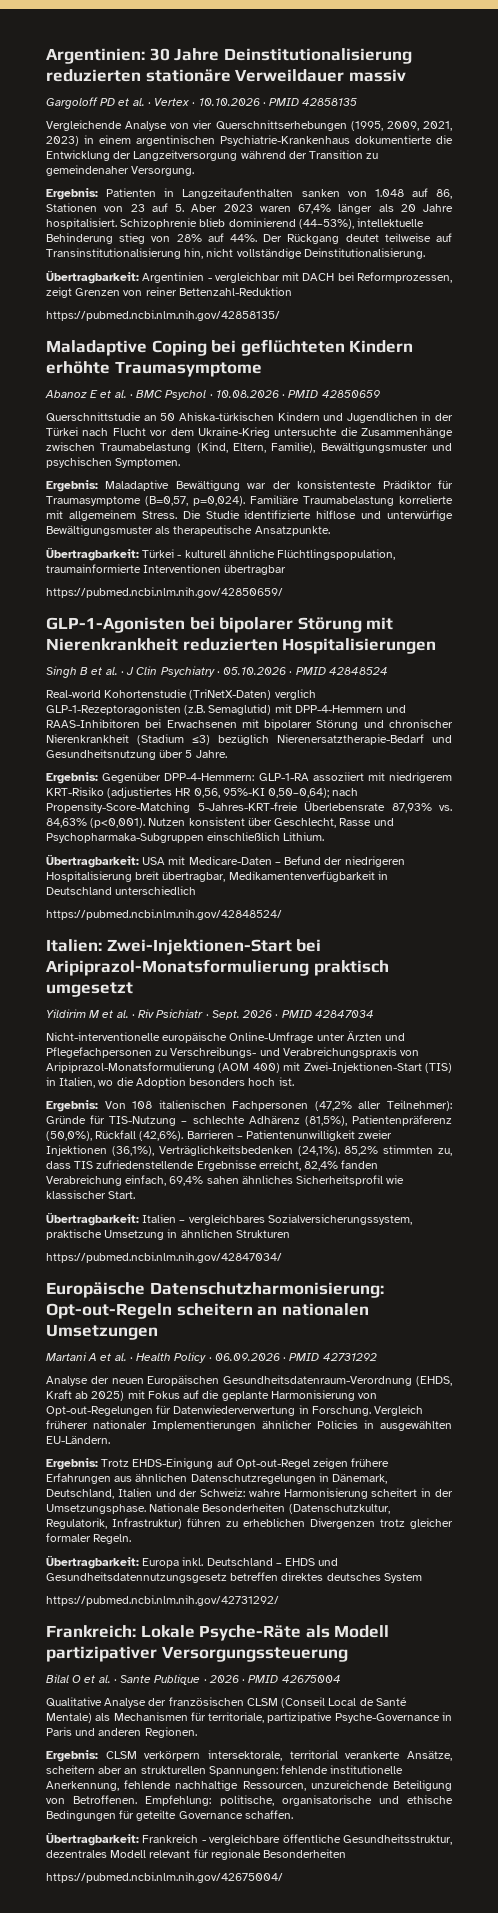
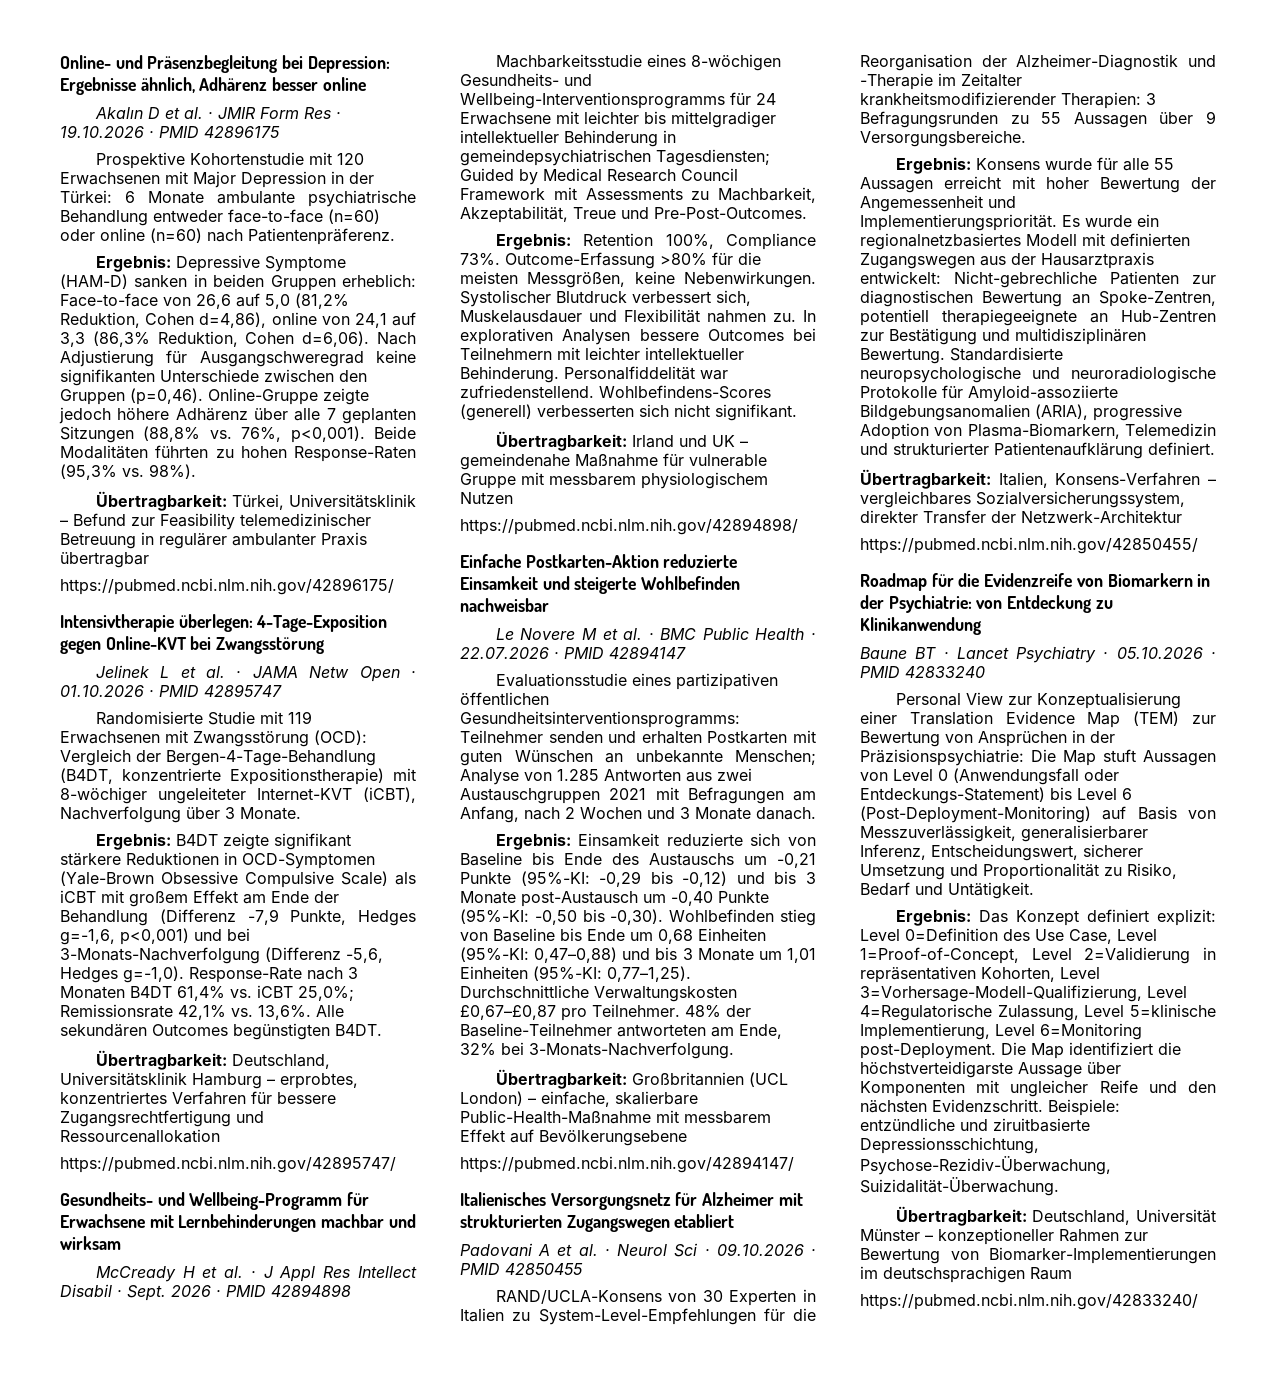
- Argentinien: 30 Jahre Deinstitutionalisierung reduzierten stationäre Verweildauer massiv
- Gargoloff PD et al. · Vertex · 10.10.2026 · PMID 42858135
- Vergleichende Analyse von vier Querschnittserhebungen (1995, 2009, 2021, 2023) in einem argentinischen Psychiatrie-Krankenhaus dokumentierte die Entwicklung der Langzeitversorgung während der Transition zu gemeindenaher Versorgung.
- Ergebnis: Patienten in Langzeitaufenthalten sanken von 1.048 auf 86, Stationen von 23 auf 5. Aber 2023 waren 67,4% länger als 20 Jahre hospitalisiert. Schizophrenie blieb dominierend (44–53%), intellektuelle Behinderung stieg von 28% auf 44%. Der Rückgang deutet teilweise auf Transinstitutionalisierung hin, nicht vollständige Deinstitutionalisierung.
- Übertragbarkeit: Argentinien - vergleichbar mit DACH bei Reformprozessen, zeigt Grenzen von reiner Bettenzahl-Reduktion
- https://pubmed.ncbi.nlm.nih.gov/42858135/
- Maladaptive Coping bei geflüchteten Kindern erhöhte Traumasymptome
- Abanoz E et al. · BMC Psychol · 10.08.2026 · PMID 42850659
- Querschnittstudie an 50 Ahiska-türkischen Kindern und Jugendlichen in der Türkei nach Flucht vor dem Ukraine-Krieg untersuchte die Zusammenhänge zwischen Traumabelastung (Kind, Eltern, Familie), Bewältigungsmuster und psychischen Symptomen.
- Ergebnis: Maladaptive Bewältigung war der konsistenteste Prädiktor für Traumasymptome (B=0,57, p=0,024). Familiäre Traumabelastung korrelierte mit allgemeinem Stress. Die Studie identifizierte hilflose und unterwürfige Bewältigungsmuster als therapeutische Ansatzpunkte.
- Übertragbarkeit: Türkei - kulturell ähnliche Flüchtlingspopulation, traumainformierte Interventionen übertragbar
- https://pubmed.ncbi.nlm.nih.gov/42850659/
- GLP-1-Agonisten bei bipolarer Störung mit Nierenkrankheit reduzierten Hospitalisierungen
- Singh B et al. · J Clin Psychiatry · 05.10.2026 · PMID 42848524
- Real-world Kohortenstudie (TriNetX-Daten) verglich GLP-1-Rezeptoragonisten (z.B. Semaglutid) mit DPP-4-Hemmern und RAAS-Inhibitoren bei Erwachsenen mit bipolarer Störung und chronischer Nierenkrankheit (Stadium ≤3) bezüglich Nierenersatztherapie-Bedarf und Gesundheitsnutzung über 5 Jahre.
- Ergebnis: Gegenüber DPP-4-Hemmern: GLP-1-RA assoziiert mit niedrigerem KRT-Risiko (adjustiertes HR 0,56, 95%-KI 0,50–0,64); nach Propensity-Score-Matching 5-Jahres-KRT-freie Überlebensrate 87,93% vs. 84,63% (p<0,001). Nutzen konsistent über Geschlecht, Rasse und Psychopharmaka-Subgruppen einschließlich Lithium.
- Übertragbarkeit: USA mit Medicare-Daten – Befund der niedrigeren Hospitalisierung breit übertragbar, Medikamentenverfügbarkeit in Deutschland unterschiedlich
- https://pubmed.ncbi.nlm.nih.gov/42848524/
- Italien: Zwei-Injektionen-Start bei Aripiprazol-Monatsformulierung praktisch umgesetzt
- Yildirim M et al. · Riv Psichiatr · Sept. 2026 · PMID 42847034
- Nicht-interventionelle europäische Online-Umfrage unter Ärzten und Pflegefachpersonen zu Verschreibungs- und Verabreichungspraxis von Aripiprazol-Monatsformulierung (AOM 400) mit Zwei-Injektionen-Start (TIS) in Italien, wo die Adoption besonders hoch ist.
- Ergebnis: Von 108 italienischen Fachpersonen (47,2% aller Teilnehmer): Gründe für TIS-Nutzung – schlechte Adhärenz (81,5%), Patientenpräferenz (50,0%), Rückfall (42,6%). Barrieren – Patientenunwilligkeit zweier Injektionen (36,1%), Verträglichkeitsbedenken (24,1%). 85,2% stimmten zu, dass TIS zufriedenstellende Ergebnisse erreicht, 82,4% fanden Verabreichung einfach, 69,4% sahen ähnliches Sicherheitsprofil wie klassischer Start.
- Übertragbarkeit: Italien – vergleichbares Sozialversicherungssystem, praktische Umsetzung in ähnlichen Strukturen
- https://pubmed.ncbi.nlm.nih.gov/42847034/
- Europäische Datenschutzharmonisierung: Opt-out-Regeln scheitern an nationalen Umsetzungen
- Martani A et al. · Health Policy · 06.09.2026 · PMID 42731292
- Analyse der neuen Europäischen Gesundheitsdatenraum-Verordnung (EHDS, Kraft ab 2025) mit Fokus auf die geplante Harmonisierung von Opt-out-Regelungen für Datenwiederverwertung in Forschung. Vergleich früherer nationaler Implementierungen ähnlicher Policies in ausgewählten EU-Ländern.
- Ergebnis: Trotz EHDS-Einigung auf Opt-out-Regel zeigen frühere Erfahrungen aus ähnlichen Datenschutzregelungen in Dänemark, Deutschland, Italien und der Schweiz: wahre Harmonisierung scheitert in der Umsetzungsphase. Nationale Besonderheiten (Datenschutzkultur, Regulatorik, Infrastruktur) führen zu erheblichen Divergenzen trotz gleicher formaler Regeln.
- Übertragbarkeit: Europa inkl. Deutschland – EHDS und Gesundheitsdatennutzungsgesetz betreffen direktes deutsches System
- https://pubmed.ncbi.nlm.nih.gov/42731292/
- Frankreich: Lokale Psyche-Räte als Modell partizipativer Versorgungssteuerung
- Bilal O et al. · Sante Publique · 2026 · PMID 42675004
- Qualitative Analyse der französischen CLSM (Conseil Local de Santé Mentale) als Mechanismen für territoriale, partizipative Psyche-Governance in Paris und anderen Regionen.
- Ergebnis: CLSM verkörpern intersektorale, territorial verankerte Ansätze, scheitern aber an strukturellen Spannungen: fehlende institutionelle Anerkennung, fehlende nachhaltige Ressourcen, unzureichende Beteiligung von Betroffenen. Empfehlung: politische, organisatorische und ethische Bedingungen für geteilte Governance schaffen.
- Übertragbarkeit: Frankreich - vergleichbare öffentliche Gesundheitsstruktur, dezentrales Modell relevant für regionale Besonderheiten
- https://pubmed.ncbi.nlm.nih.gov/42675004/
+ Online- und Präsenzbegleitung bei Depression: Ergebnisse ähnlich, Adhärenz besser online
+ Akalın D et al. · JMIR Form Res · 19.10.2026 · PMID 42896175
+ Prospektive Kohortenstudie mit 120 Erwachsenen mit Major Depression in der Türkei: 6 Monate ambulante psychiatrische Behandlung entweder face-to-face (n=60) oder online (n=60) nach Patientenpräferenz.
+ Ergebnis: Depressive Symptome (HAM-D) sanken in beiden Gruppen erheblich: Face-to-face von 26,6 auf 5,0 (81,2% Reduktion, Cohen d=4,86), online von 24,1 auf 3,3 (86,3% Reduktion, Cohen d=6,06). Nach Adjustierung für Ausgangschweregrad keine signifikanten Unterschiede zwischen den Gruppen (p=0,46). Online-Gruppe zeigte jedoch höhere Adhärenz über alle 7 geplanten Sitzungen (88,8% vs. 76%, p<0,001). Beide Modalitäten führten zu hohen Response-Raten (95,3% vs. 98%).
+ Übertragbarkeit: Türkei, Universitätsklinik – Befund zur Feasibility telemedizinischer Betreuung in regulärer ambulanter Praxis übertragbar
+ https://pubmed.ncbi.nlm.nih.gov/42896175/
+ Intensivtherapie überlegen: 4-Tage-Exposition gegen Online-KVT bei Zwangsstörung
+ Jelinek L et al. · JAMA Netw Open · 01.10.2026 · PMID 42895747
+ Randomisierte Studie mit 119 Erwachsenen mit Zwangsstörung (OCD): Vergleich der Bergen-4-Tage-Behandlung (B4DT, konzentrierte Expositionstherapie) mit 8-wöchiger ungeleiteter Internet-KVT (iCBT), Nachverfolgung über 3 Monate.
+ Ergebnis: B4DT zeigte signifikant stärkere Reduktionen in OCD-Symptomen (Yale-Brown Obsessive Compulsive Scale) als iCBT mit großem Effekt am Ende der Behandlung (Differenz -7,9 Punkte, Hedges g=-1,6, p<0,001) und bei 3-Monats-Nachverfolgung (Differenz -5,6, Hedges g=-1,0). Response-Rate nach 3 Monaten B4DT 61,4% vs. iCBT 25,0%; Remissionsrate 42,1% vs. 13,6%. Alle sekundären Outcomes begünstigten B4DT.
+ Übertragbarkeit: Deutschland, Universitätsklinik Hamburg – erprobtes, konzentriertes Verfahren für bessere Zugangsrechtfertigung und Ressourcenallokation
+ https://pubmed.ncbi.nlm.nih.gov/42895747/
+ Gesundheits- und Wellbeing-Programm für Erwachsene mit Lernbehinderungen machbar und wirksam
+ McCready H et al. · J Appl Res Intellect Disabil · Sept. 2026 · PMID 42894898
+ Machbarkeitsstudie eines 8-wöchigen Gesundheits- und Wellbeing-Interventionsprogramms für 24 Erwachsene mit leichter bis mittelgradiger intellektueller Behinderung in gemeindepsychiatrischen Tagesdiensten; Guided by Medical Research Council Framework mit Assessments zu Machbarkeit, Akzeptabilität, Treue und Pre-Post-Outcomes.
+ Ergebnis: Retention 100%, Compliance 73%. Outcome-Erfassung >80% für die meisten Messgrößen, keine Nebenwirkungen. Systolischer Blutdruck verbessert sich, Muskelausdauer und Flexibilität nahmen zu. In explorativen Analysen bessere Outcomes bei Teilnehmern mit leichter intellektueller Behinderung. Personalfiddelität war zufriedenstellend. Wohlbefindens-Scores (generell) verbesserten sich nicht signifikant.
+ Übertragbarkeit: Irland und UK – gemeindenahe Maßnahme für vulnerable Gruppe mit messbarem physiologischem Nutzen
+ https://pubmed.ncbi.nlm.nih.gov/42894898/
+ Einfache Postkarten-Aktion reduzierte Einsamkeit und steigerte Wohlbefinden nachweisbar
+ Le Novere M et al. · BMC Public Health · 22.07.2026 · PMID 42894147
+ Evaluationsstudie eines partizipativen öffentlichen Gesundheitsinterventionsprogramms: Teilnehmer senden und erhalten Postkarten mit guten Wünschen an unbekannte Menschen; Analyse von 1.285 Antworten aus zwei Austauschgruppen 2021 mit Befragungen am Anfang, nach 2 Wochen und 3 Monate danach.
+ Ergebnis: Einsamkeit reduzierte sich von Baseline bis Ende des Austauschs um -0,21 Punkte (95%-KI: -0,29 bis -0,12) und bis 3 Monate post-Austausch um -0,40 Punkte (95%-KI: -0,50 bis -0,30). Wohlbefinden stieg von Baseline bis Ende um 0,68 Einheiten (95%-KI: 0,47–0,88) und bis 3 Monate um 1,01 Einheiten (95%-KI: 0,77–1,25). Durchschnittliche Verwaltungskosten £0,67–£0,87 pro Teilnehmer. 48% der Baseline-Teilnehmer antworteten am Ende, 32% bei 3-Monats-Nachverfolgung.
+ Übertragbarkeit: Großbritannien (UCL London) – einfache, skalierbare Public-Health-Maßnahme mit messbarem Effekt auf Bevölkerungsebene
+ https://pubmed.ncbi.nlm.nih.gov/42894147/
+ Italienisches Versorgungsnetz für Alzheimer mit strukturierten Zugangswegen etabliert
+ Padovani A et al. · Neurol Sci · 09.10.2026 · PMID 42850455
+ RAND/UCLA-Konsens von 30 Experten in Italien zu System-Level-Empfehlungen für die Reorganisation der Alzheimer-Diagnostik und -Therapie im Zeitalter krankheitsmodifizierender Therapien: 3 Befragungsrunden zu 55 Aussagen über 9 Versorgungsbereiche.
+ Ergebnis: Konsens wurde für alle 55 Aussagen erreicht mit hoher Bewertung der Angemessenheit und Implementierungspriorität. Es wurde ein regionalnetzbasiertes Modell mit definierten Zugangswegen aus der Hausarztpraxis entwickelt: Nicht-gebrechliche Patienten zur diagnostischen Bewertung an Spoke-Zentren, potentiell therapiegeeignete an Hub-Zentren zur Bestätigung und multidisziplinären Bewertung. Standardisierte neuropsychologische und neuroradiologische Protokolle für Amyloid-assoziierte Bildgebungsanomalien (ARIA), progressive Adoption von Plasma-Biomarkern, Telemedizin und strukturierter Patientenaufklärung definiert.
+ Übertragbarkeit: Italien, Konsens-Verfahren – vergleichbares Sozialversicherungssystem, direkter Transfer der Netzwerk-Architektur
+ https://pubmed.ncbi.nlm.nih.gov/42850455/
+ Roadmap für die Evidenzreife von Biomarkern in der Psychiatrie: von Entdeckung zu Klinikanwendung
+ Baune BT · Lancet Psychiatry · 05.10.2026 · PMID 42833240
+ Personal View zur Konzeptualisierung einer Translation Evidence Map (TEM) zur Bewertung von Ansprüchen in der Präzisionspsychiatrie: Die Map stuft Aussagen von Level 0 (Anwendungsfall oder Entdeckungs-Statement) bis Level 6 (Post-Deployment-Monitoring) auf Basis von Messzuverlässigkeit, generalisierbarer Inferenz, Entscheidungswert, sicherer Umsetzung und Proportionalität zu Risiko, Bedarf und Untätigkeit.
+ Ergebnis: Das Konzept definiert explizit: Level 0=Definition des Use Case, Level 1=Proof-of-Concept, Level 2=Validierung in repräsentativen Kohorten, Level 3=Vorhersage-Modell-Qualifizierung, Level 4=Regulatorische Zulassung, Level 5=klinische Implementierung, Level 6=Monitoring post-Deployment. Die Map identifiziert die höchstverteidigarste Aussage über Komponenten mit ungleicher Reife und den nächsten Evidenzschritt. Beispiele: entzündliche und ziruitbasierte Depressionsschichtung, Psychose-Rezidiv-Überwachung, Suizidalität-Überwachung.
+ Übertragbarkeit: Deutschland, Universität Münster – konzeptioneller Rahmen zur Bewertung von Biomarker-Implementierungen im deutschsprachigen Raum
+ https://pubmed.ncbi.nlm.nih.gov/42833240/

